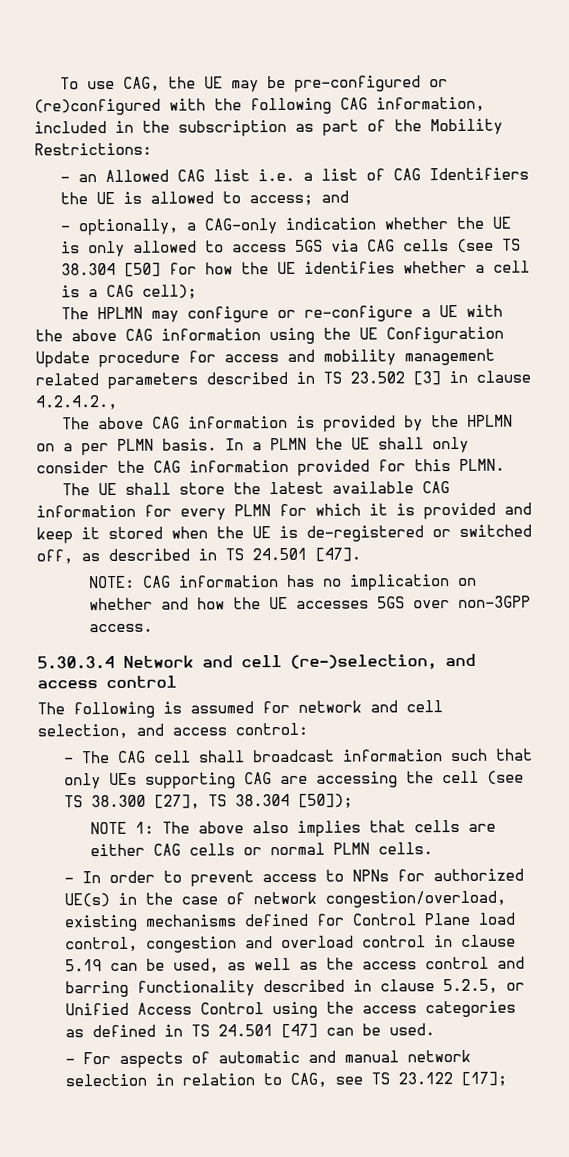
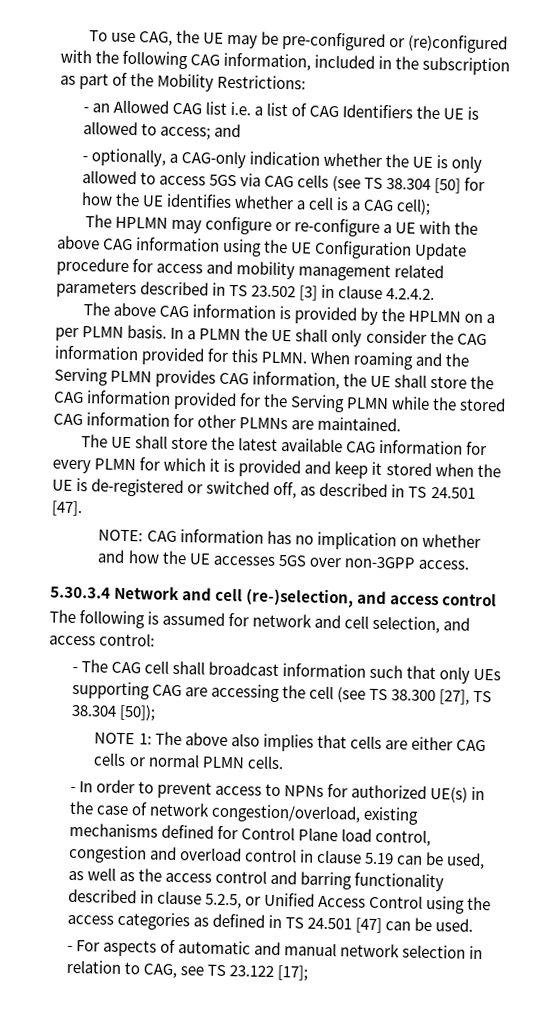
- The HPLMN may configure or re-configure a UE with the above CAG information using the UE Configuration Update procedure for access and mobility management related parameters described in TS 23.502 [3] in clause 4.2.4.2.,
+ The HPLMN may configure or re-configure a UE with the above CAG information using the UE Configuration Update procedure for access and mobility management related parameters described in TS 23.502 [3] in clause 4.2.4.2.
+ When roaming and the Serving PLMN provides CAG information, the UE shall store the CAG information provided for the Serving PLMN while the stored CAG information for other PLMNs are maintained.

